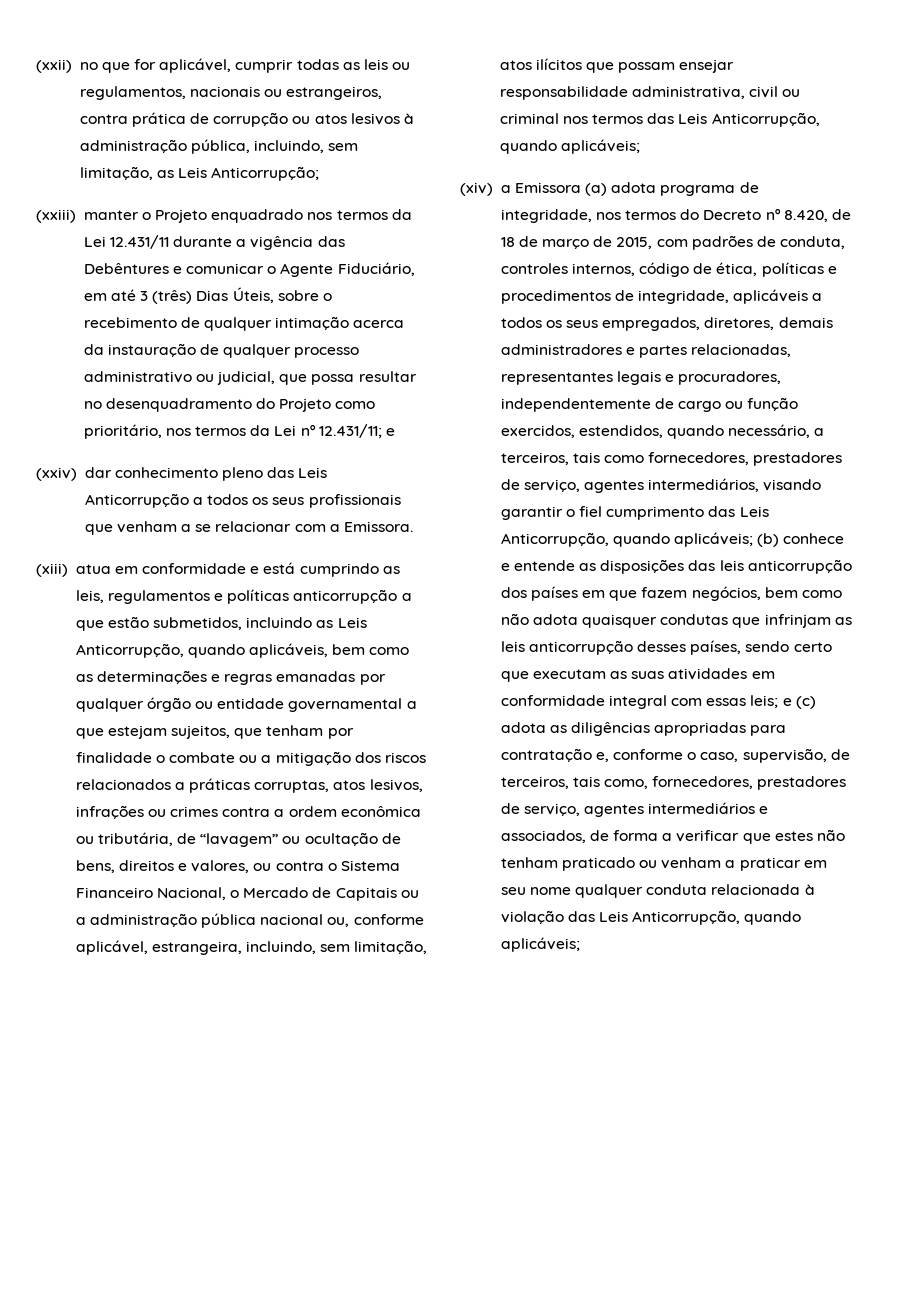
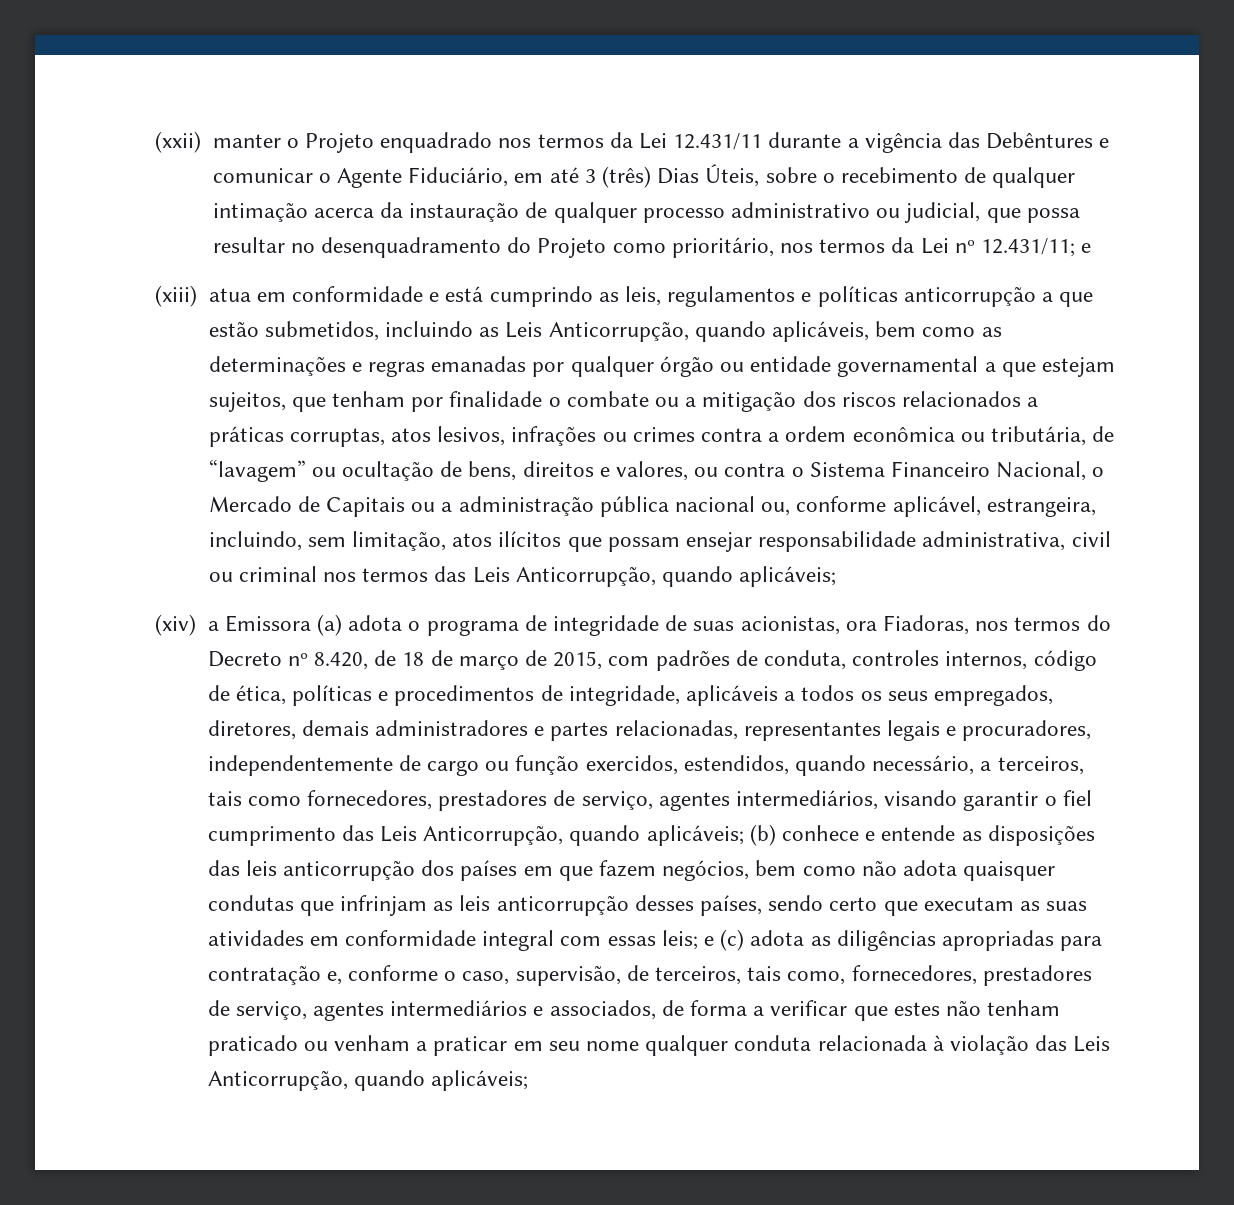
- (xxii) no que for aplicável, cumprir todas as leis ou regulamentos, nacionais ou estrangeiros, contra prática de corrupção ou atos lesivos à administração pública, incluindo, sem limitação, as Leis Anticorrupção;
- (xxiii) manter o Projeto enquadrado nos termos da Lei 12.431/11 durante a vigência das Debêntures e comunicar o Agente Fiduciário, em até 3 (três) Dias Úteis, sobre o recebimento de qualquer intimação acerca da instauração de qualquer processo administrativo ou judicial, que possa resultar no desenquadramento do Projeto como prioritário, nos termos da Lei nº 12.431/11; e
+ (xxii) manter o Projeto enquadrado nos termos da Lei 12.431/11 durante a vigência das Debêntures e comunicar o Agente Fiduciário, em até 3 (três) Dias Úteis, sobre o recebimento de qualquer intimação acerca da instauração de qualquer processo administrativo ou judicial, que possa resultar no desenquadramento do Projeto como prioritário, nos termos da Lei nº 12.431/11; e
- (xxiv) dar conhecimento pleno das Leis Anticorrupção a todos os seus profissionais que venham a se relacionar com a Emissora.
- (xiv) a Emissora (a) adota programa de integridade, nos termos do Decreto nº 8.420, de 18 de março de 2015, com padrões de conduta, controles internos, código de ética, políticas e procedimentos de integridade, aplicáveis a todos os seus empregados, diretores, demais administradores e partes relacionadas, representantes legais e procuradores, independentemente de cargo ou função exercidos, estendidos, quando necessário, a terceiros, tais como fornecedores, prestadores de serviço, agentes intermediários, visando garantir o fiel cumprimento das Leis Anticorrupção, quando aplicáveis;
+ (xiv) a Emissora (a) adota o programa de integridade de suas acionistas, ora Fiadoras, nos termos do Decreto nº 8.420, de 18 de março de 2015, com padrões de conduta, controles internos, código de ética, políticas e procedimentos de integridade, aplicáveis a todos os seus empregados, diretores, demais administradores e partes relacionadas, representantes legais e procuradores, independentemente de cargo ou função exercidos, estendidos, quando necessário, a terceiros, tais como fornecedores, prestadores de serviço, agentes intermediários, visando garantir o fiel cumprimento das Leis Anticorrupção, quando aplicáveis;

